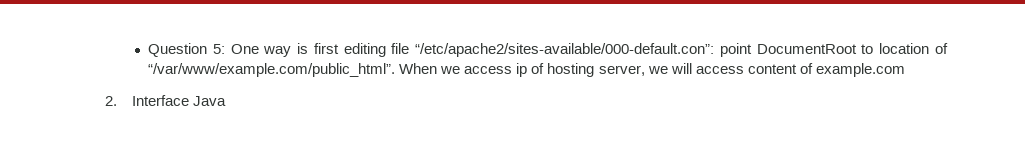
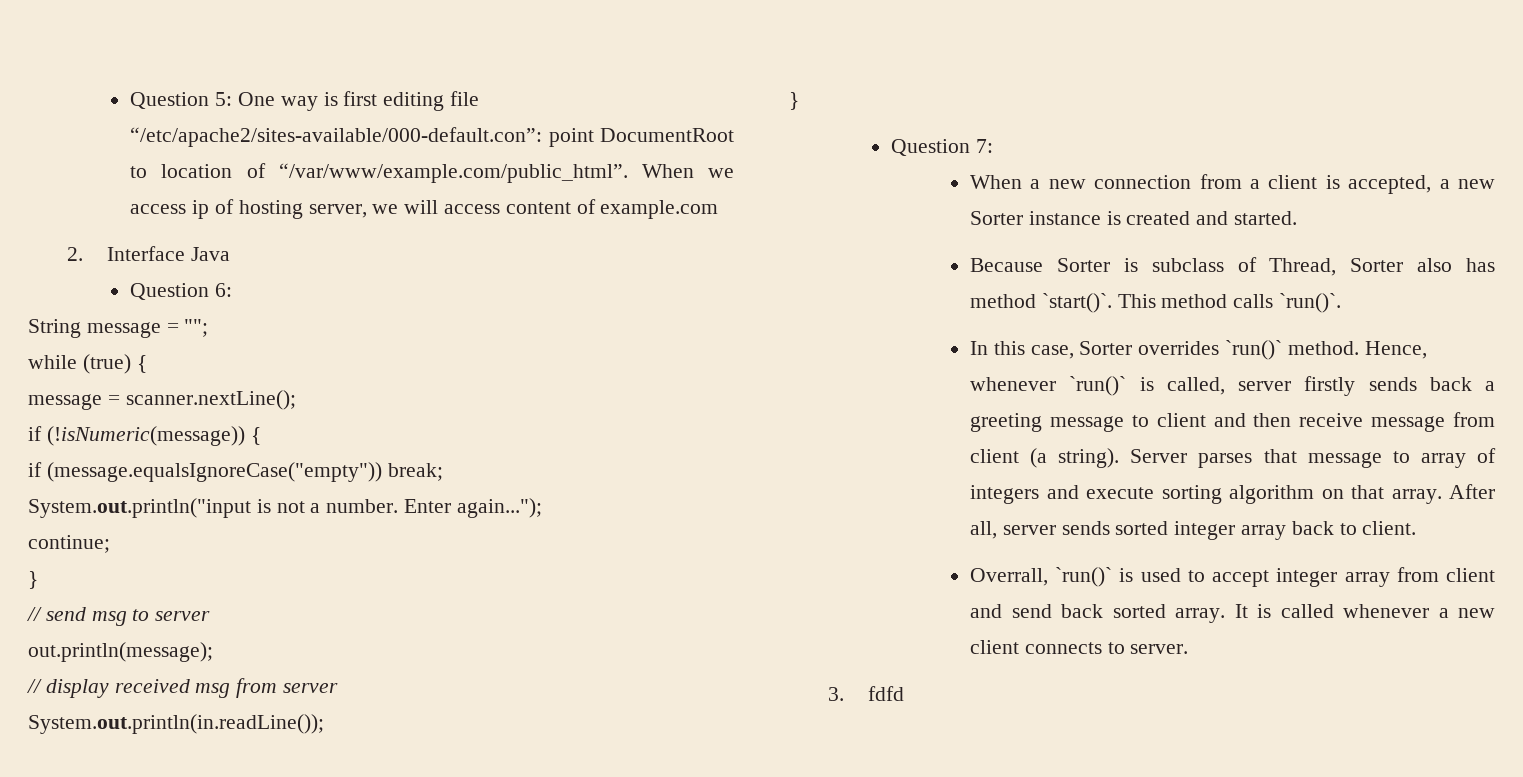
+ Question 6:
+ String message = "";
+ while (true) {
+ message = scanner.nextLine();
+ if (!isNumeric(message)) {
+ if (message.equalsIgnoreCase("empty")) break;
+ System.out.println("input is not a number. Enter again...");
+ continue;
+ }
+ // send msg to server
+ out.println(message);
+ // display received msg from server
+ System.out.println(in.readLine());
+ }
+ Question 7:
+ When a new connection from a client is accepted, a new Sorter instance is created and started.
+ Because Sorter is subclass of Thread, Sorter also has method `start()`. This method calls `run()`.
+ In this case, Sorter overrides `run()` method. Hence, whenever `run()` is called, server firstly sends back a greeting message to client and then receive message from client (a string). Server parses that message to array of integers and execute sorting algorithm on that array. After all, server sends sorted integer array back to client.
+ Overrall, `run()` is used to accept integer array from client and send back sorted array. It is called whenever a new client connects to server.
+ 3. fdfd

